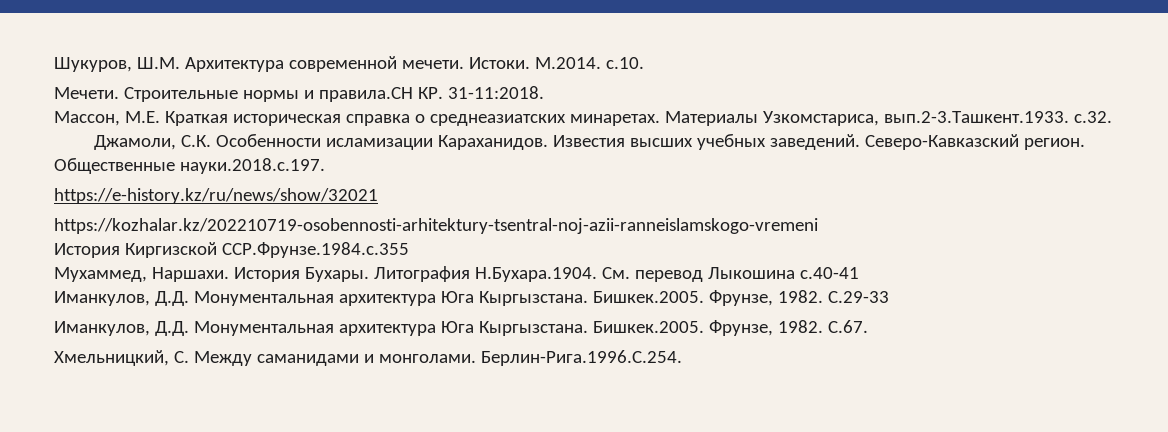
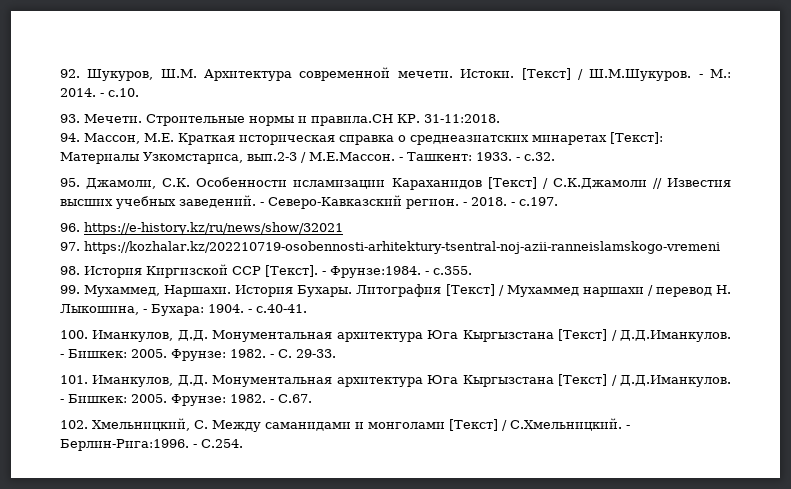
- Шукуров, Ш.М. Архитектура современной мечети.
+ 92. Шукуров, Ш.М. Архитектура современной мечети.
- М.2014. с.10.
+ [Текст] / Ш.М.Шукуров. - М.: 2014. - с.10.
- Мечети.
+ 93. Мечети.
- Массон, М.Е. Краткая историческая справка о среднеазиатских минаретах. Материалы Узкомстариса, вып.2-3.Ташкент.1933. с.32.
+ 94. Массон, М.Е. Краткая историческая справка о среднеазиатских минаретах [Текст]: Материалы Узкомстариса, вып.2-3 / М.Е.Массон. - Ташкент: 1933. - с.32.
- Джамоли, С.К. Особенности исламизации Караханидов. Известия высших учебных заведений.
+ 95. Джамоли, С.К. Особенности исламизации Караханидов [Текст] / С.К.Джамоли // Известия высших учебных заведений.
- Северо-Кавказский регион.
+ - Северо-Кавказский регион.
- Общественные науки.2018.с.197.
- https://e-history.kz/ru/news/show/32021
+ - 2018. - с.197.
+ 96. https://e-history.kz/ru/news/show/32021
- https://kozhalar.kz/202210719-osobennosti-arhitektury-tsentral-noj-azii-ranneislamskogo-vremeni
+ 97. https://kozhalar.kz/202210719-osobennosti-arhitektury-tsentral-noj-azii-ranneislamskogo-vremeni
- История Киргизской ССР.Фрунзе.1984.с.355
- Мухаммед, Наршахи.
+ 98. История Киргизской ССР [Текст]. - Фрунзе:1984. - с.355.
+ 99. Мухаммед, Наршахи.
- Литография Н.Бухара.1904. См. перевод Лыкошина с.40-41
- Иманкулов, Д.Д. Монументальная архитектура Юга Кыргызстана. Бишкек.2005. Фрунзе, 1982. С.29-33
- Иманкулов, Д.Д. Монументальная архитектура Юга Кыргызстана. Бишкек.2005. Фрунзе, 1982. С.67.
+ Литография [Текст] / Мухаммед наршахи / перевод Н. Лыкошина, - Бухара: 1904. - с.40-41.
+ 100. Иманкулов, Д.Д. Монументальная архитектура Юга Кыргызстана [Текст] / Д.Д.Иманкулов. - Бишкек: 2005. Фрунзе: 1982. - С. 29-33.
+ 101. Иманкулов, Д.Д. Монументальная архитектура Юга Кыргызстана [Текст] / Д.Д.Иманкулов. - Бишкек: 2005. Фрунзе: 1982. - С.67.
- Хмельницкий, С. Между саманидами и монголами. Берлин-Рига.1996.С.254.
+ 102. Хмельницкий, С. Между саманидами и монголами [Текст] / С.Хмельницкий. - Берлин-Рига:1996. - С.254.

